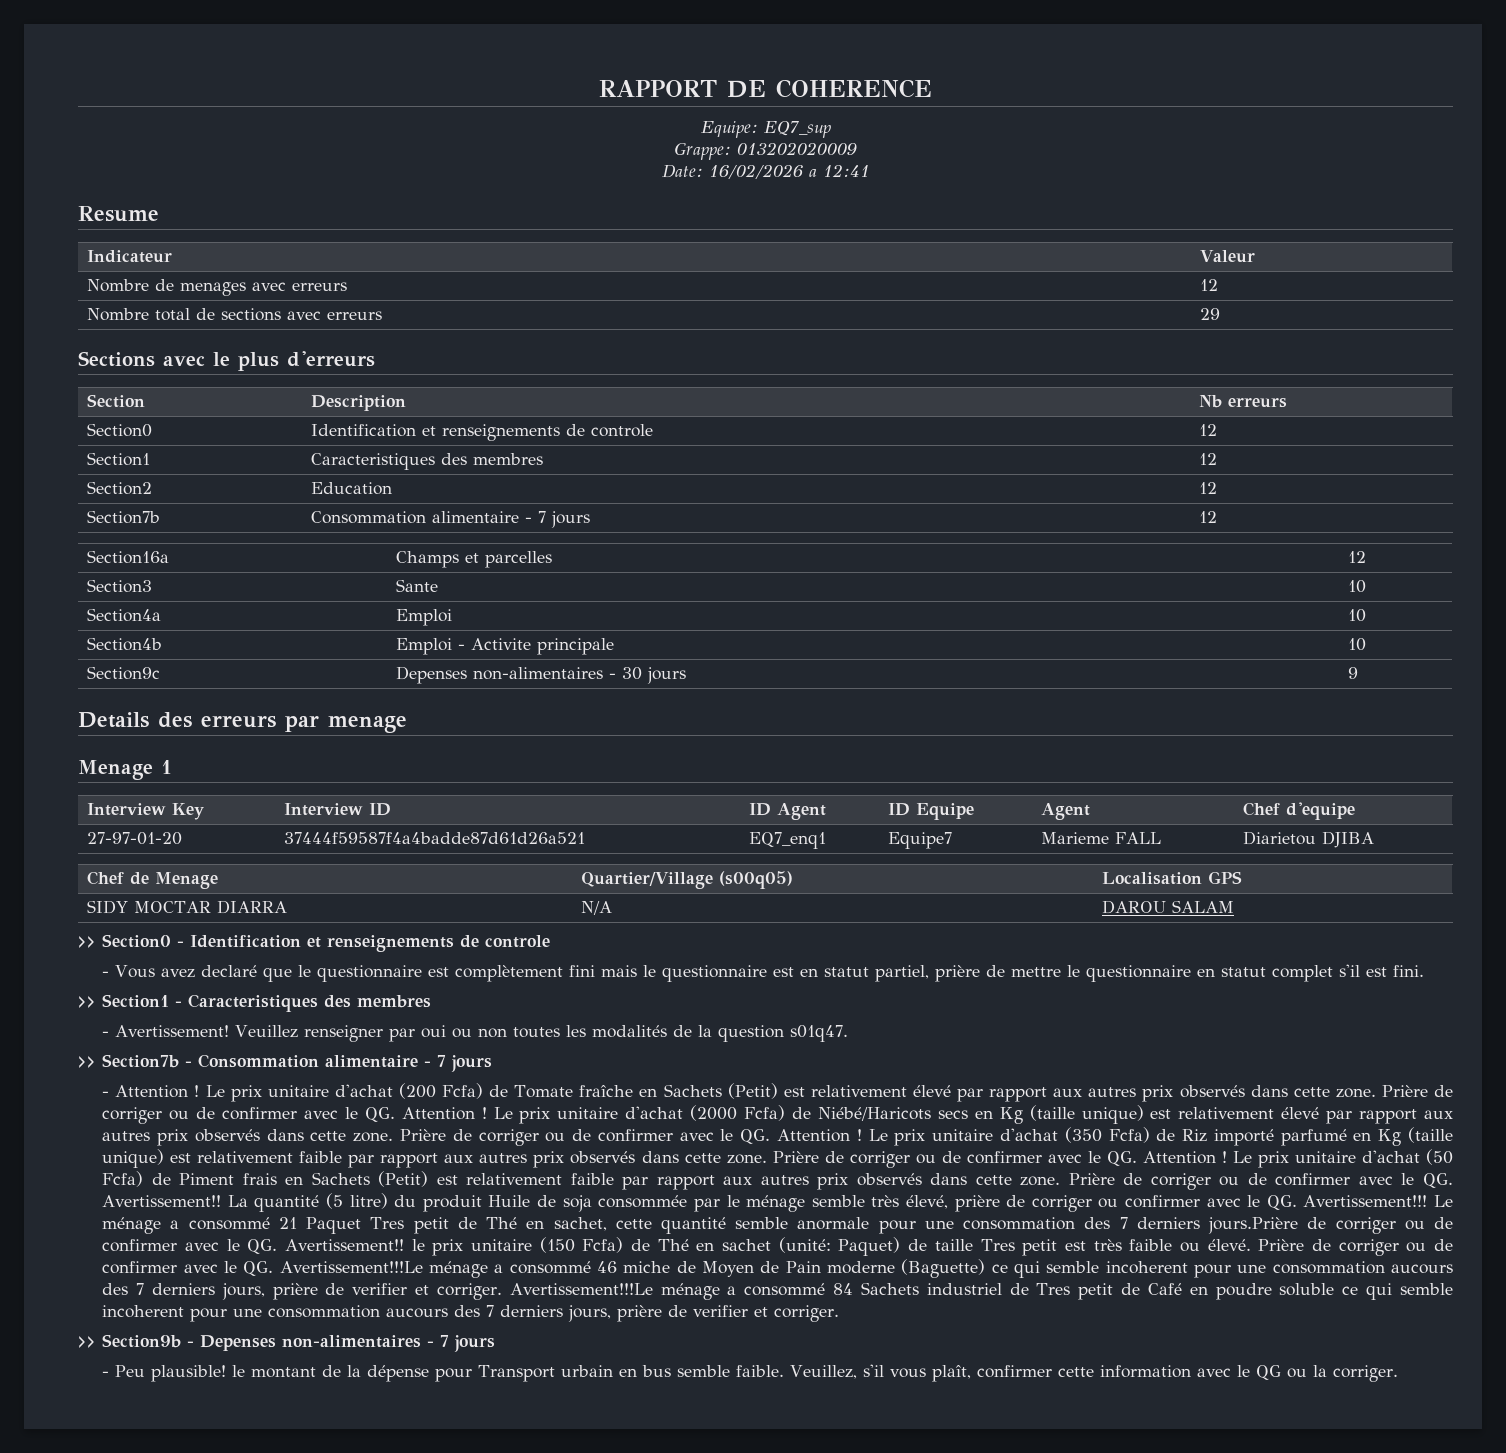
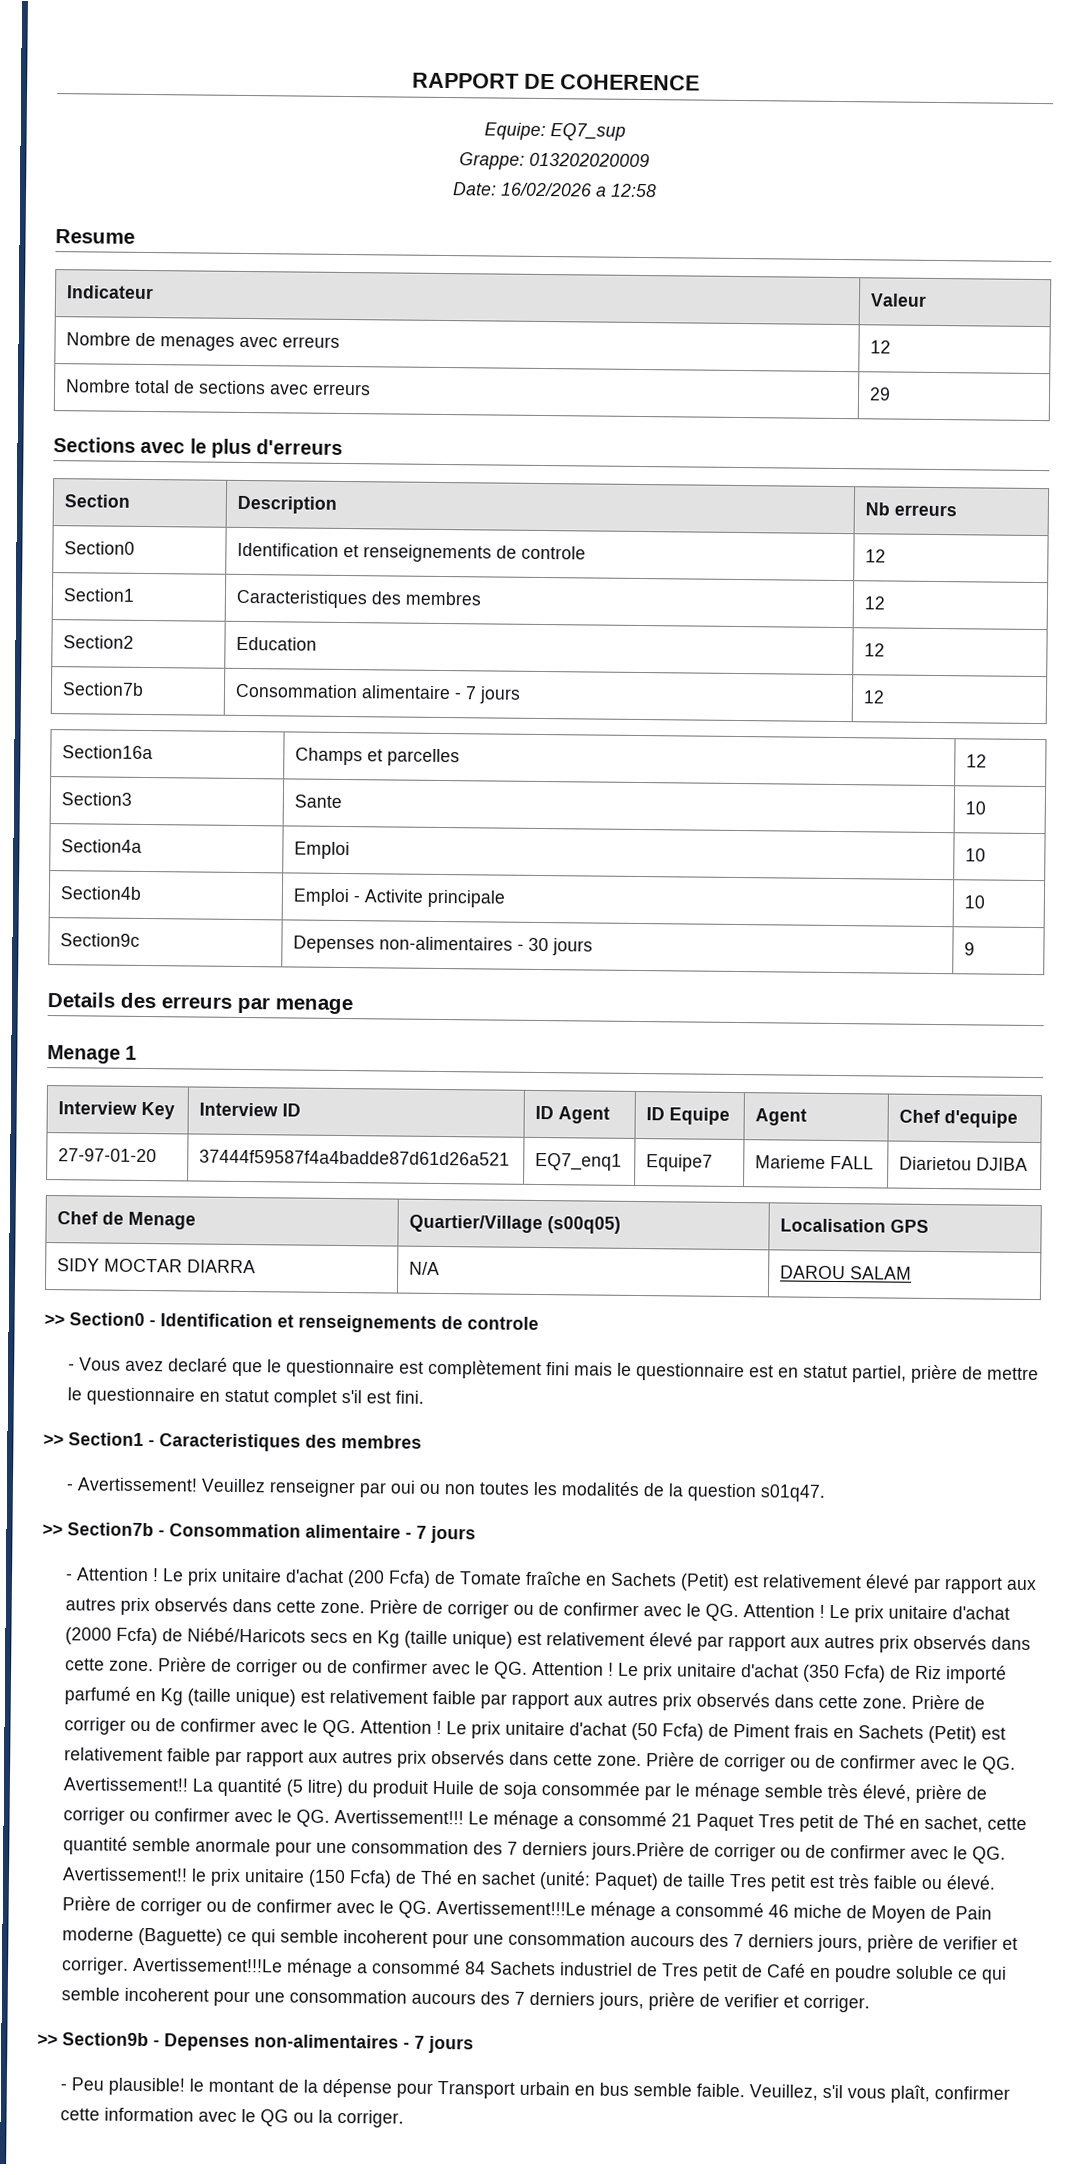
- Date: 16/02/2026 a 12:41
+ Date: 16/02/2026 a 12:58

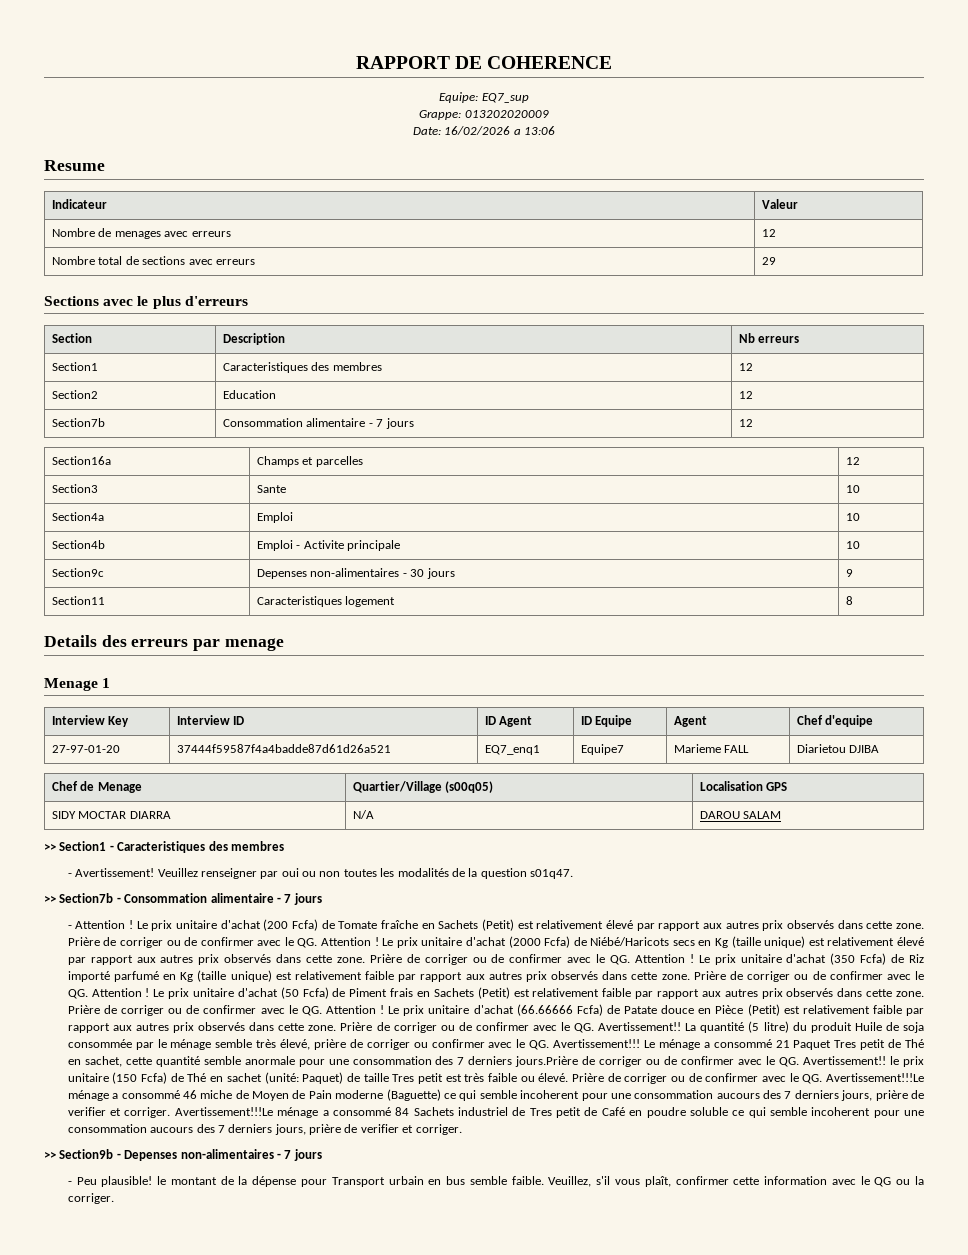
- Date: 16/02/2026 a 12:58
+ Date: 16/02/2026 a 13:06
- Section0 | Identification et renseignements de controle | 12
+ Section11 | Caracteristiques logement | 8
- >> Section0 - Identification et renseignements de controle
- - Vous avez declaré que le questionnaire est complètement fini mais le questionnaire est en statut partiel, prière de mettre le questionnaire en statut complet s'il est fini.
- Prière de corriger ou de confirmer avec le QG. Avertissement!!
+ Prière de corriger ou de confirmer avec le QG. Attention ! Le prix unitaire d'achat (66.66666 Fcfa) de Patate douce en Pièce (Petit) est relativement faible par rapport aux autres prix observés dans cette zone. Prière de corriger ou de confirmer avec le QG. Avertissement!!

